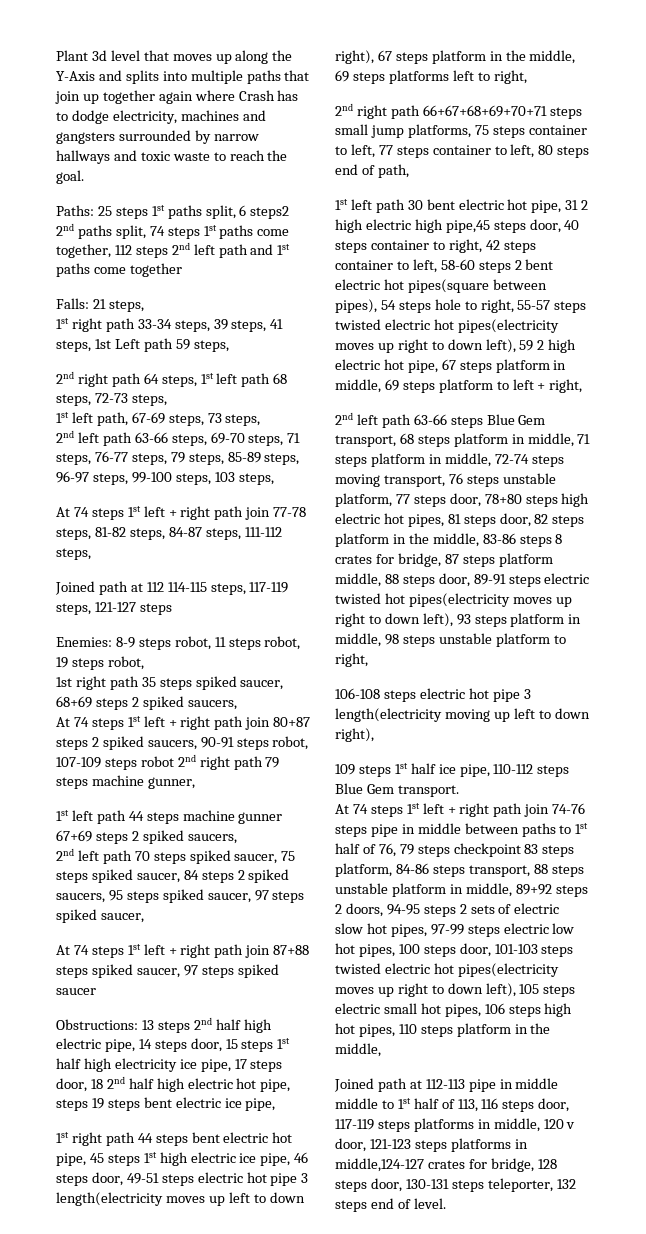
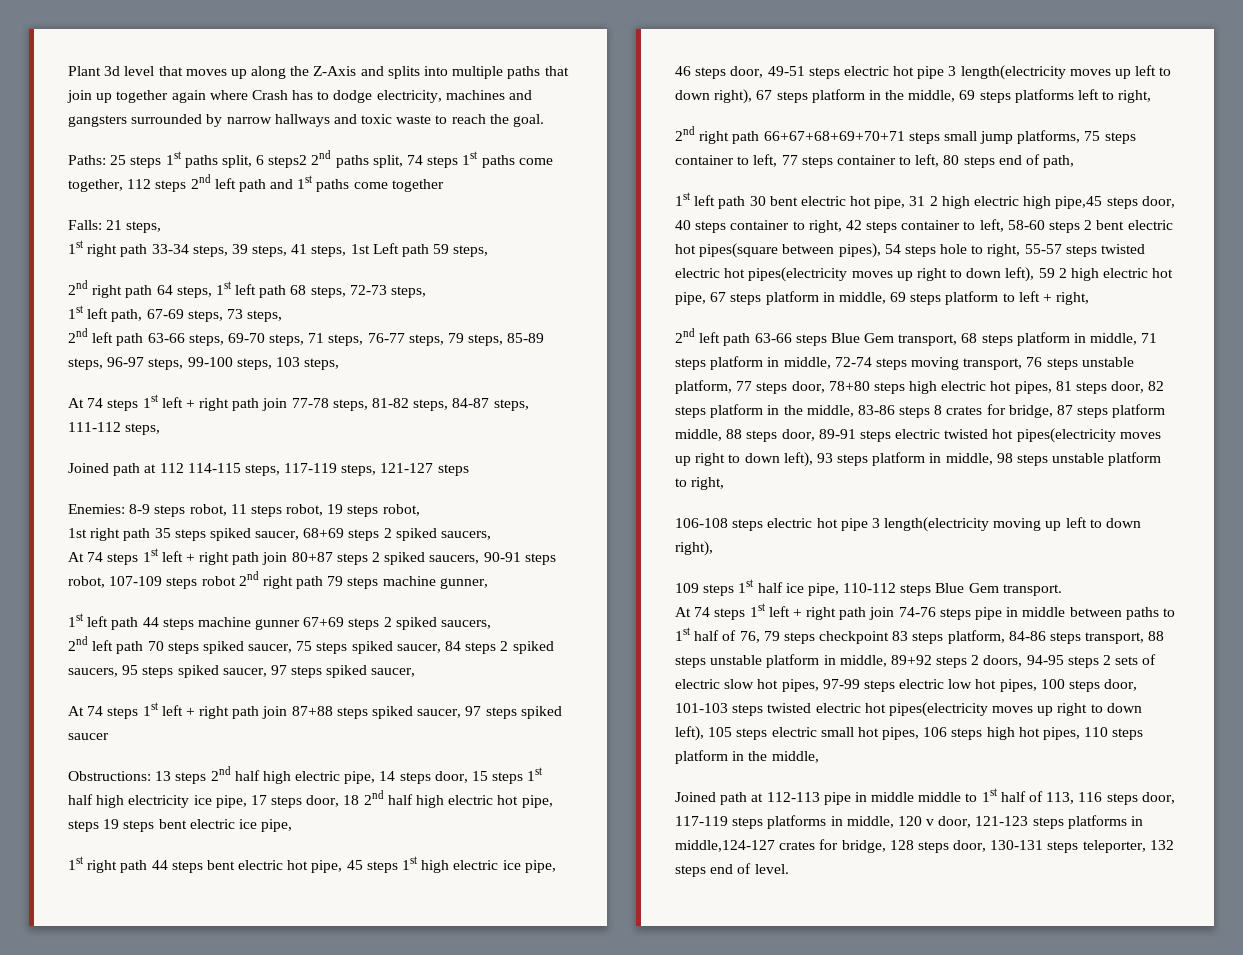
- Plant 3d level that moves up along the Y-Axis and splits into multiple paths that join up together again where Crash has to dodge electricity, machines and gangsters surrounded by narrow hallways and toxic waste to reach the goal.
+ Plant 3d level that moves up along the Z-Axis and splits into multiple paths that join up together again where Crash has to dodge electricity, machines and gangsters surrounded by narrow hallways and toxic waste to reach the goal.

